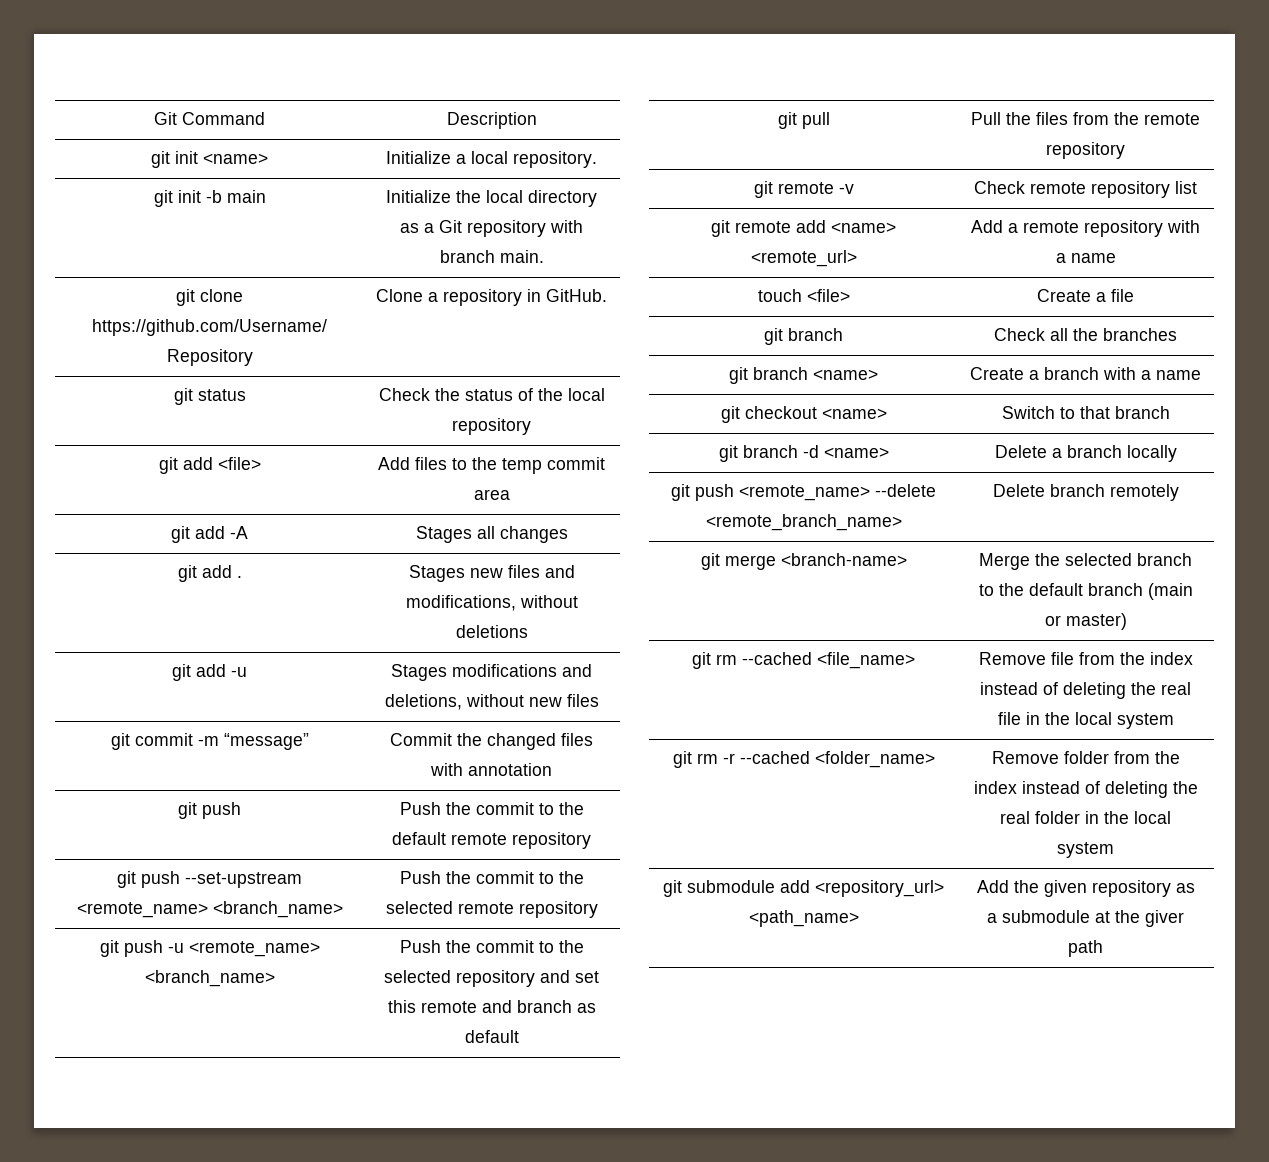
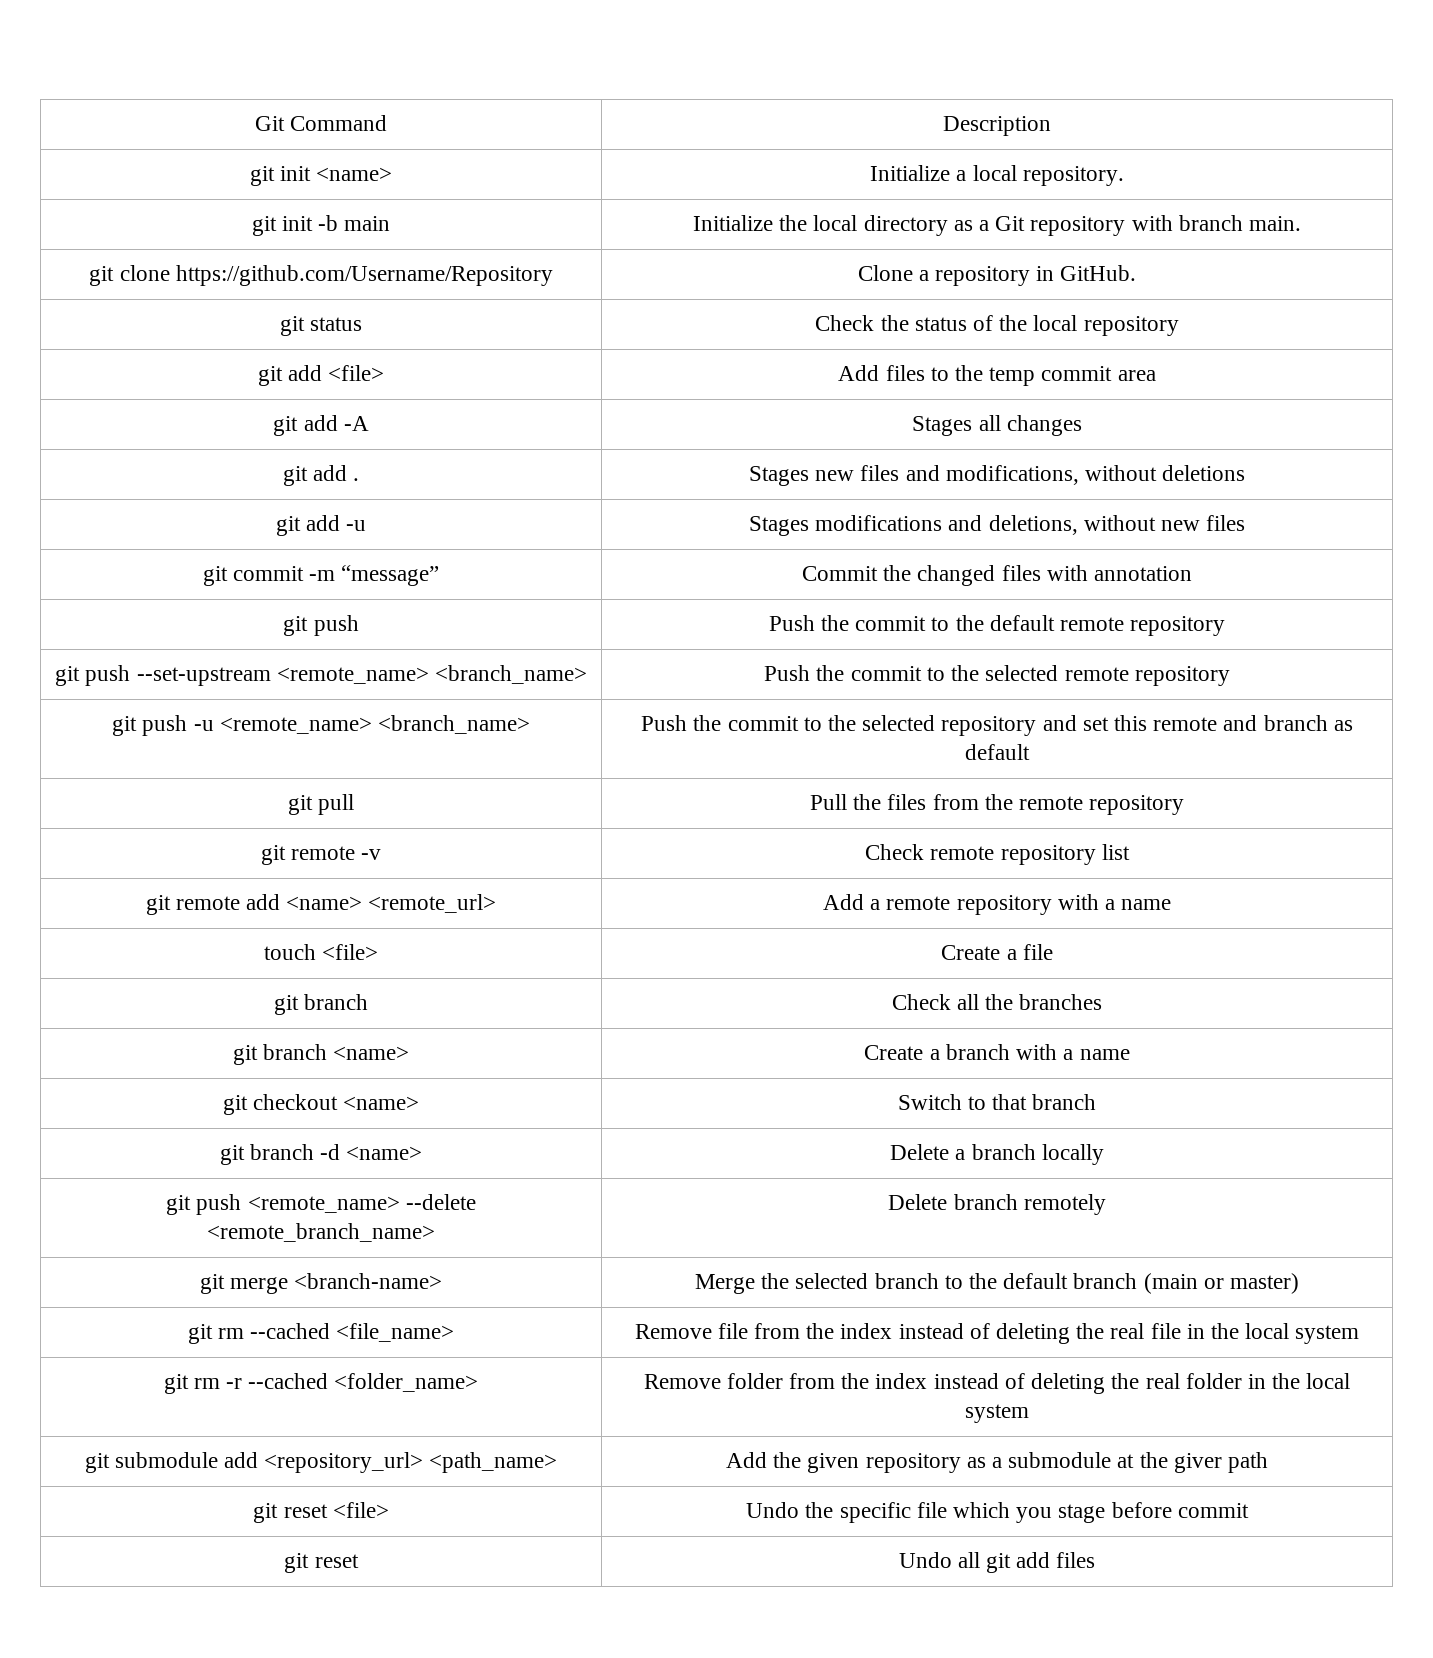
+ git reset <file> | Undo the specific file which you stage before commit
+ git reset | Undo all git add files

